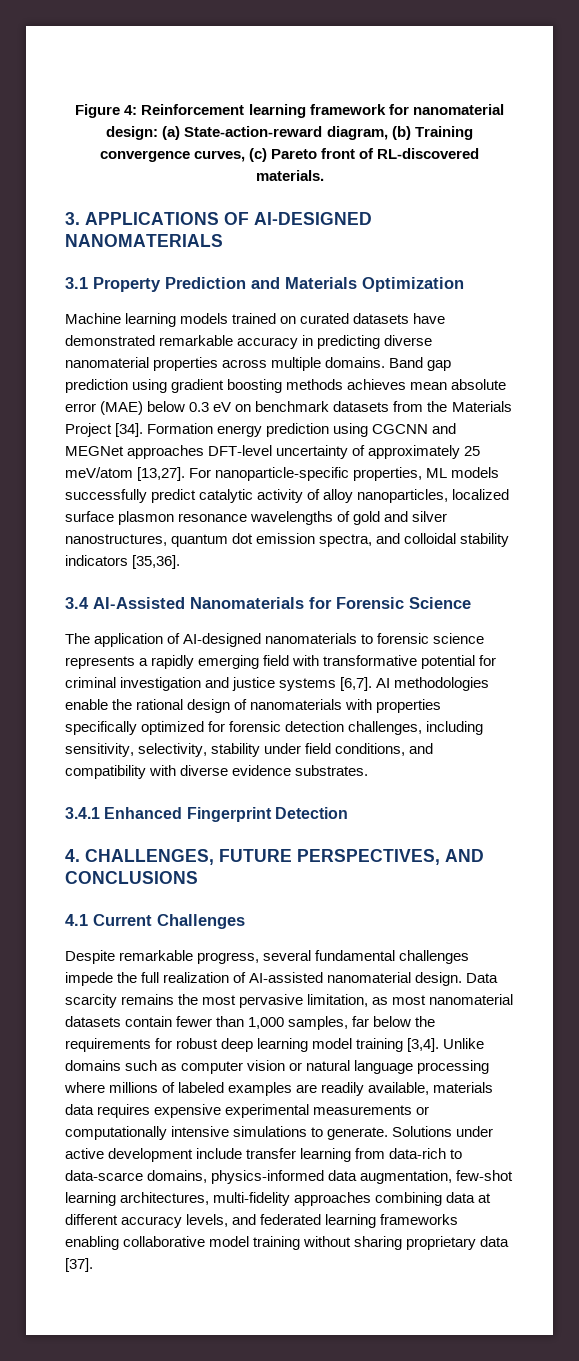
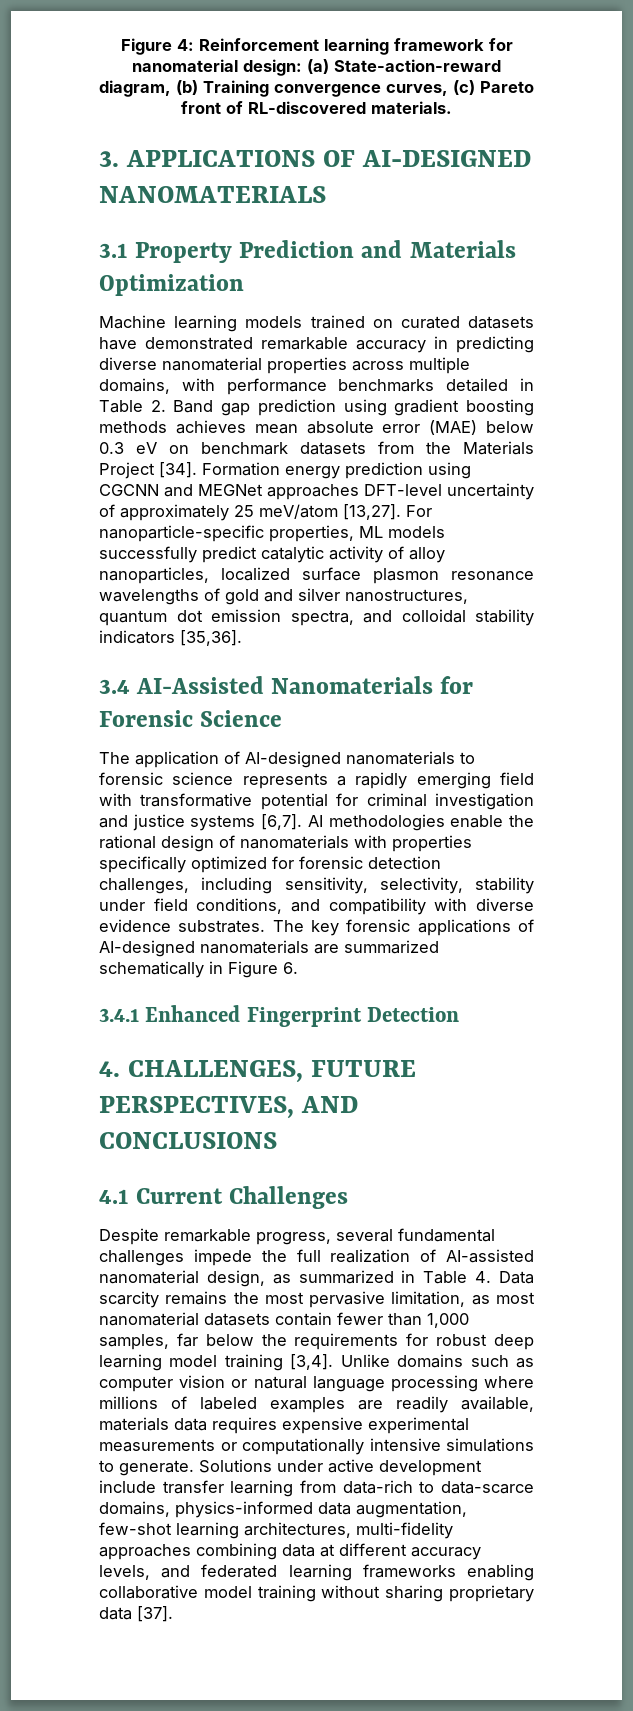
- Machine learning models trained on curated datasets have demonstrated remarkable accuracy in predicting diverse nanomaterial properties across multiple domains. Band gap prediction using gradient boosting methods achieves mean absolute error (MAE) below 0.3 eV on benchmark datasets from the Materials Project [34].
+ Machine learning models trained on curated datasets have demonstrated remarkable accuracy in predicting diverse nanomaterial properties across multiple domains, with performance benchmarks detailed in Table 2. Band gap prediction using gradient boosting methods achieves mean absolute error (MAE) below 0.3 eV on benchmark datasets from the Materials Project [34].
+ The key forensic applications of AI-designed nanomaterials are summarized schematically in Figure 6.
- Despite remarkable progress, several fundamental challenges impede the full realization of AI-assisted nanomaterial design. Data scarcity remains the most pervasive limitation, as most nanomaterial datasets contain fewer than 1,000 samples, far below the requirements for robust deep learning model training [3,4].
+ Despite remarkable progress, several fundamental challenges impede the full realization of AI-assisted nanomaterial design, as summarized in Table 4. Data scarcity remains the most pervasive limitation, as most nanomaterial datasets contain fewer than 1,000 samples, far below the requirements for robust deep learning model training [3,4].

